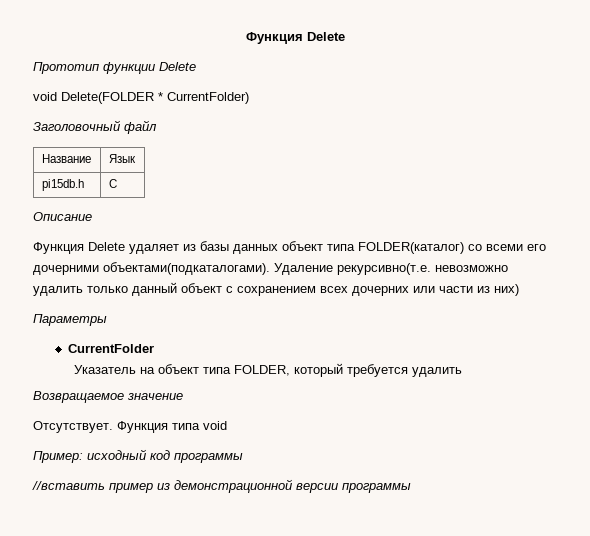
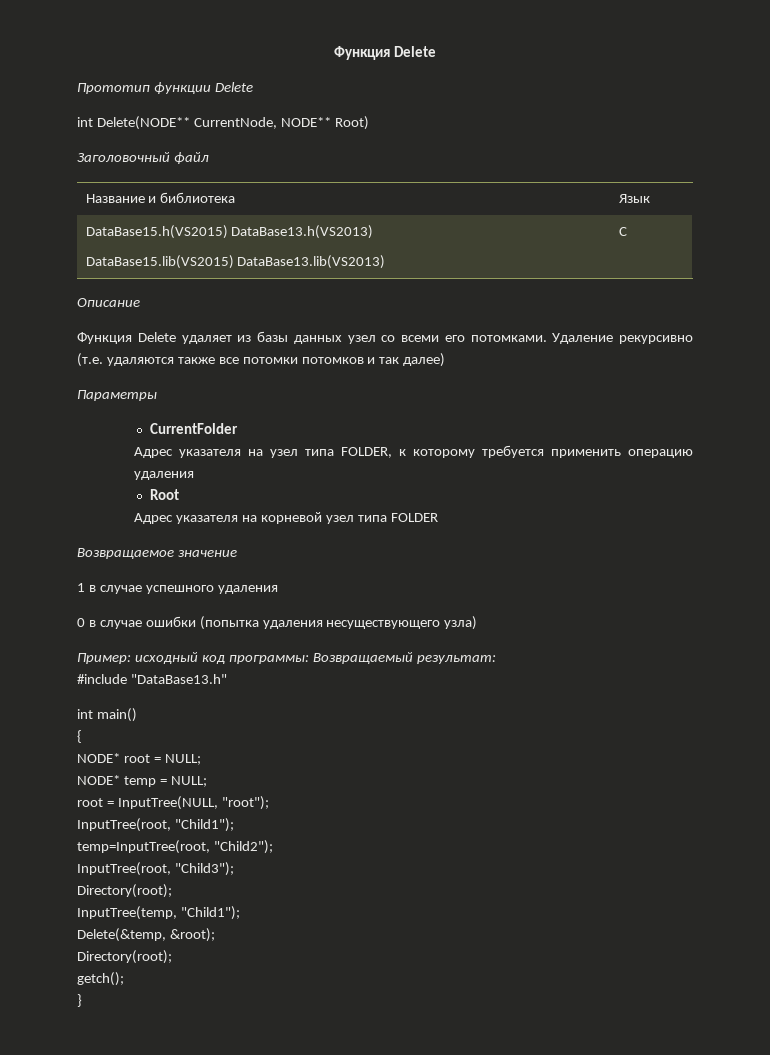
- void Delete(FOLDER * CurrentFolder)
+ int Delete(NODE** CurrentNode, NODE** Root)
- Название | Язык
+ Название и библиотека | Язык
- pi15db.h | C
+ DataBase15.h(VS2015) DataBase13.h(VS2013)
+ DataBase15.lib(VS2015) DataBase13.lib(VS2013) | C
- Функция Delete удаляет из базы данных объект типа FOLDER(каталог) со всеми его дочерними объектами(подкаталогами). Удаление рекурсивно(т.е. невозможно удалить только данный объект с сохранением всех дочерних или части из них)
+ Функция Delete удаляет из базы данных узел со всеми его потомками. Удаление рекурсивно (т.е. удаляются также все потомки потомков и так далее)
  Параметры
  CurrentFolder
- Указатель на объект типа FOLDER, который требуется удалить
+ Адрес указателя на узел типа FOLDER, к которому требуется применить операцию удаления
+ Root
+ Адрес указателя на корневой узел типа FOLDER
  Возвращаемое значение
- Отсутствует. Функция типа void
- Пример: исходный код программы
- //вставить пример из демонстрационной версии программы
+ 1 в случае успешного удаления
+ 0 в случае ошибки (попытка удаления несуществующего узла)
+ Пример: исходный код программы: Возвращаемый результат:
+ #include "DataBase13.h"
+ int main()
+ {
+ NODE* root = NULL;
+ NODE* temp = NULL;
+ root = InputTree(NULL, "root");
+ InputTree(root, "Child1");
+ temp=InputTree(root, "Child2");
+ InputTree(root, "Child3");
+ Directory(root);
+ InputTree(temp, "Child1");
+ Delete(&temp, &root);
+ Directory(root);
+ getch();
+ }

